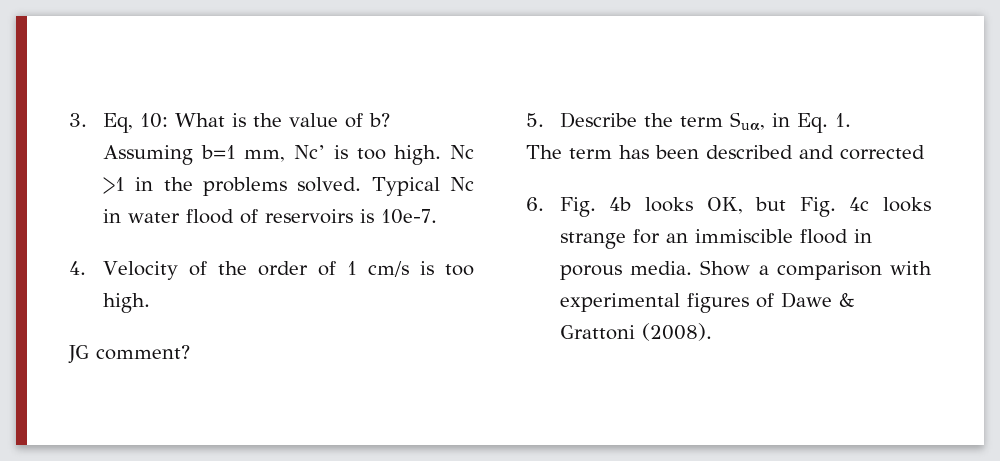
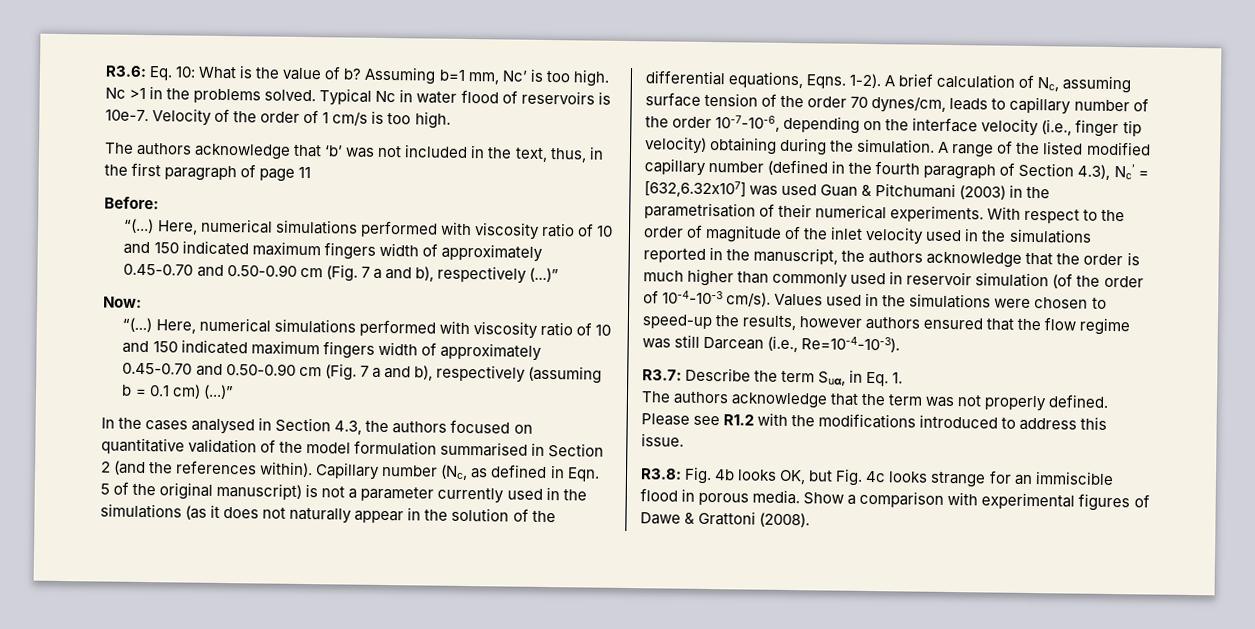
- 3. Eq, 10: What is the value of b?
+ R3.6: Eq. 10: What is the value of b?
- Typical Nc in water flood of reservoirs is 10e-7.
- 4. Velocity of the order of 1 cm/s is too high.
+ Typical Nc in water flood of reservoirs is 10e-7. Velocity of the order of 1 cm/s is too high.
- JG comment?
- 5. Describe the term Suα, in Eq. 1.
+ The authors acknowledge that ‘b’ was not included in the text, thus, in the first paragraph of page 11
+ Before:
+ “(...) Here, numerical simulations performed with viscosity ratio of 10 and 150 indicated maximum fingers width of approximately 0.45-0.70 and 0.50-0.90 cm (Fig. 7 a and b), respectively (...)”
+ Now:
+ “(...) Here, numerical simulations performed with viscosity ratio of 10 and 150 indicated maximum fingers width of approximately 0.45-0.70 and 0.50-0.90 cm (Fig. 7 a and b), respectively (assuming b = 0.1 cm) (...)”
+ In the cases analysed in Section 4.3, the authors focused on quantitative validation of the model formulation summarised in Section 2 (and the references within). Capillary number (Nc, as defined in Eqn. 5 of the original manuscript) is not a parameter currently used in the simulations (as it does not naturally appear in the solution of the differential equations, Eqns. 1-2). A brief calculation of Nc, assuming surface tension of the order 70 dynes/cm, leads to capillary number of the order 10-7-10-6, depending on the interface velocity (i.e., finger tip velocity) obtaining during the simulation. A range of the listed modified capillary number (defined in the fourth paragraph of Section 4.3), Nc’ = [632,6.32x107] was used Guan & Pitchumani (2003) in the parametrisation of their numerical experiments. With respect to the order of magnitude of the inlet velocity used in the simulations reported in the manuscript, the authors acknowledge that the order is much higher than commonly used in reservoir simulation (of the order of 10-4-10-3 cm/s). Values used in the simulations were chosen to speed-up the results, however authors ensured that the flow regime was still Darcean (i.e., Re=10-4-10-3).
+ R3.7: Describe the term Suα, in Eq. 1.
- The term has been described and corrected
- 6. Fig. 4b looks OK, but Fig. 4c looks strange for an immiscible flood in porous media.
+ The authors acknowledge that the term was not properly defined. Please see R1.2 with the modifications introduced to address this issue.
+ R3.8: Fig. 4b looks OK, but Fig. 4c looks strange for an immiscible flood in porous media.

